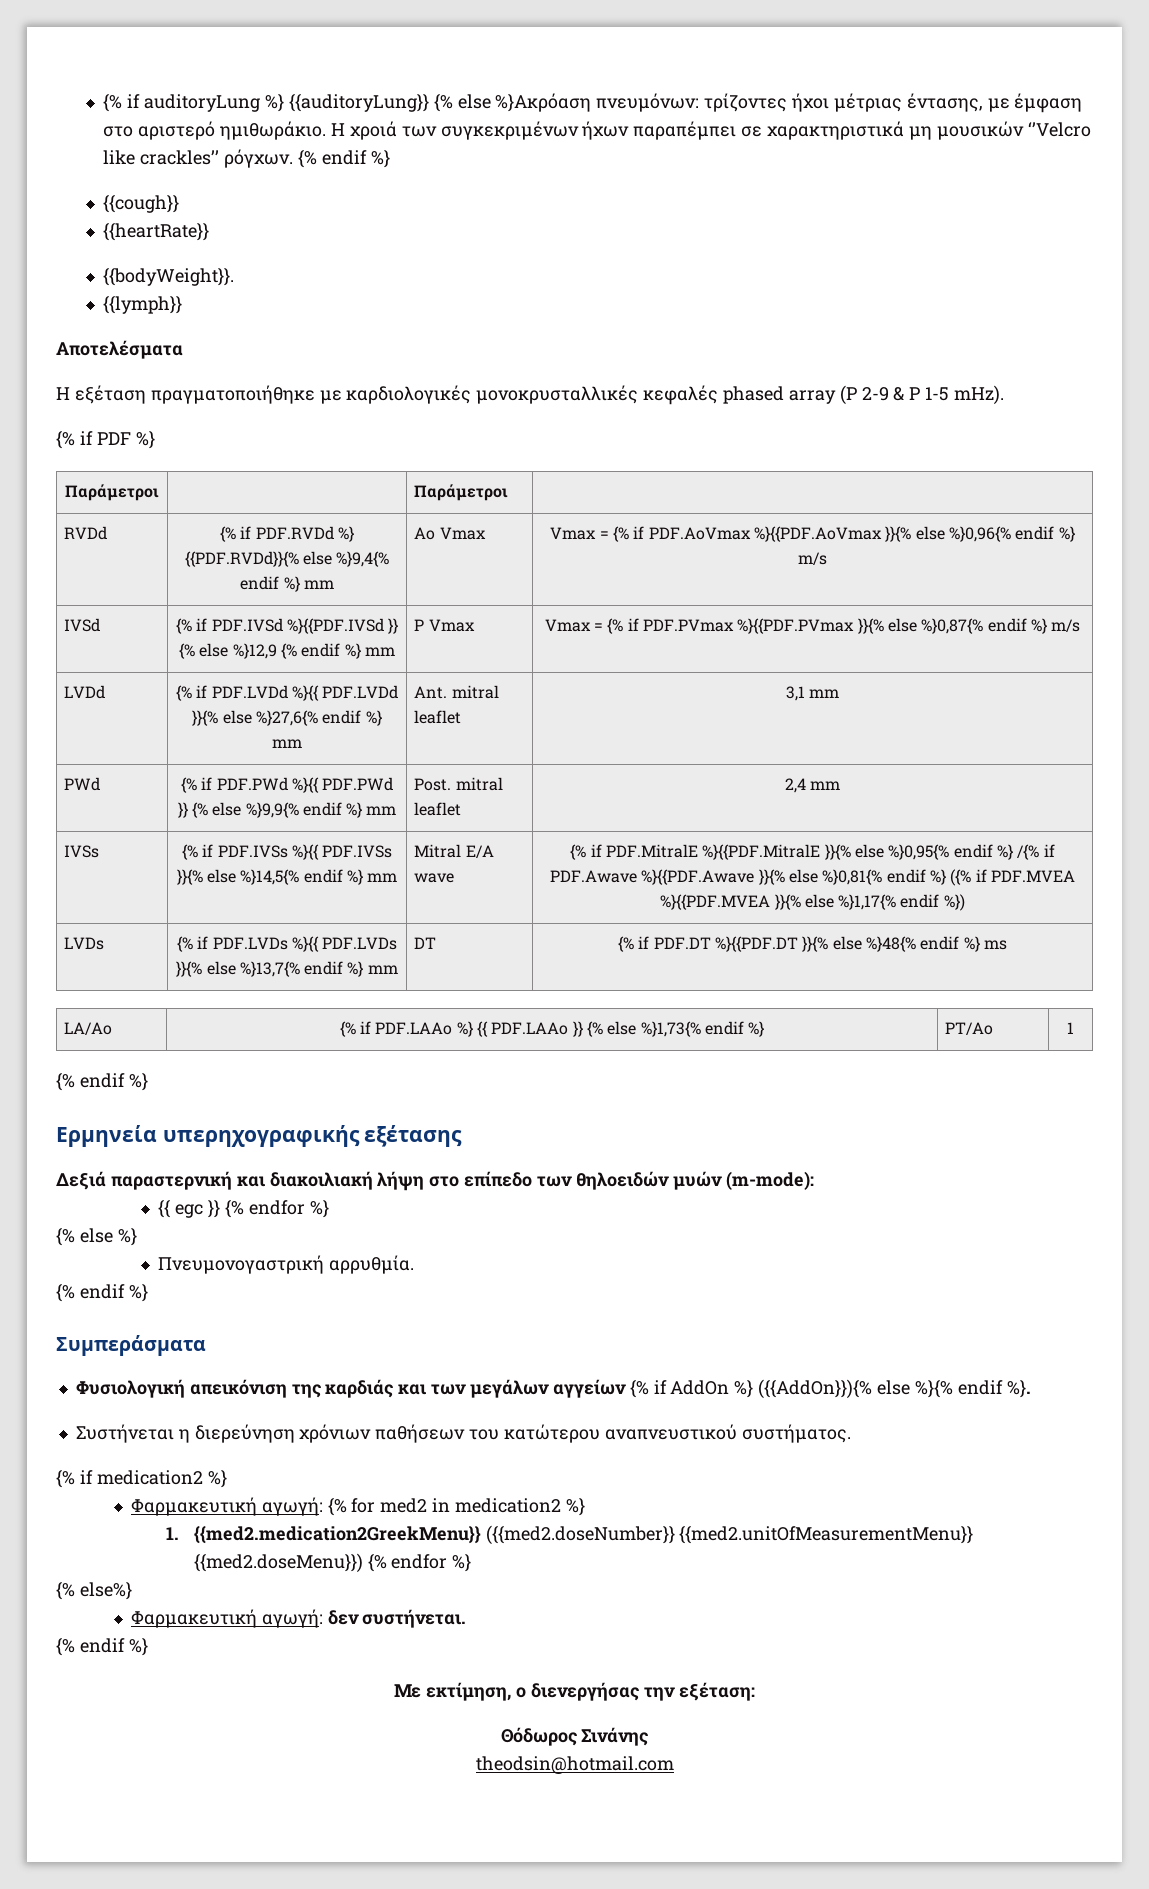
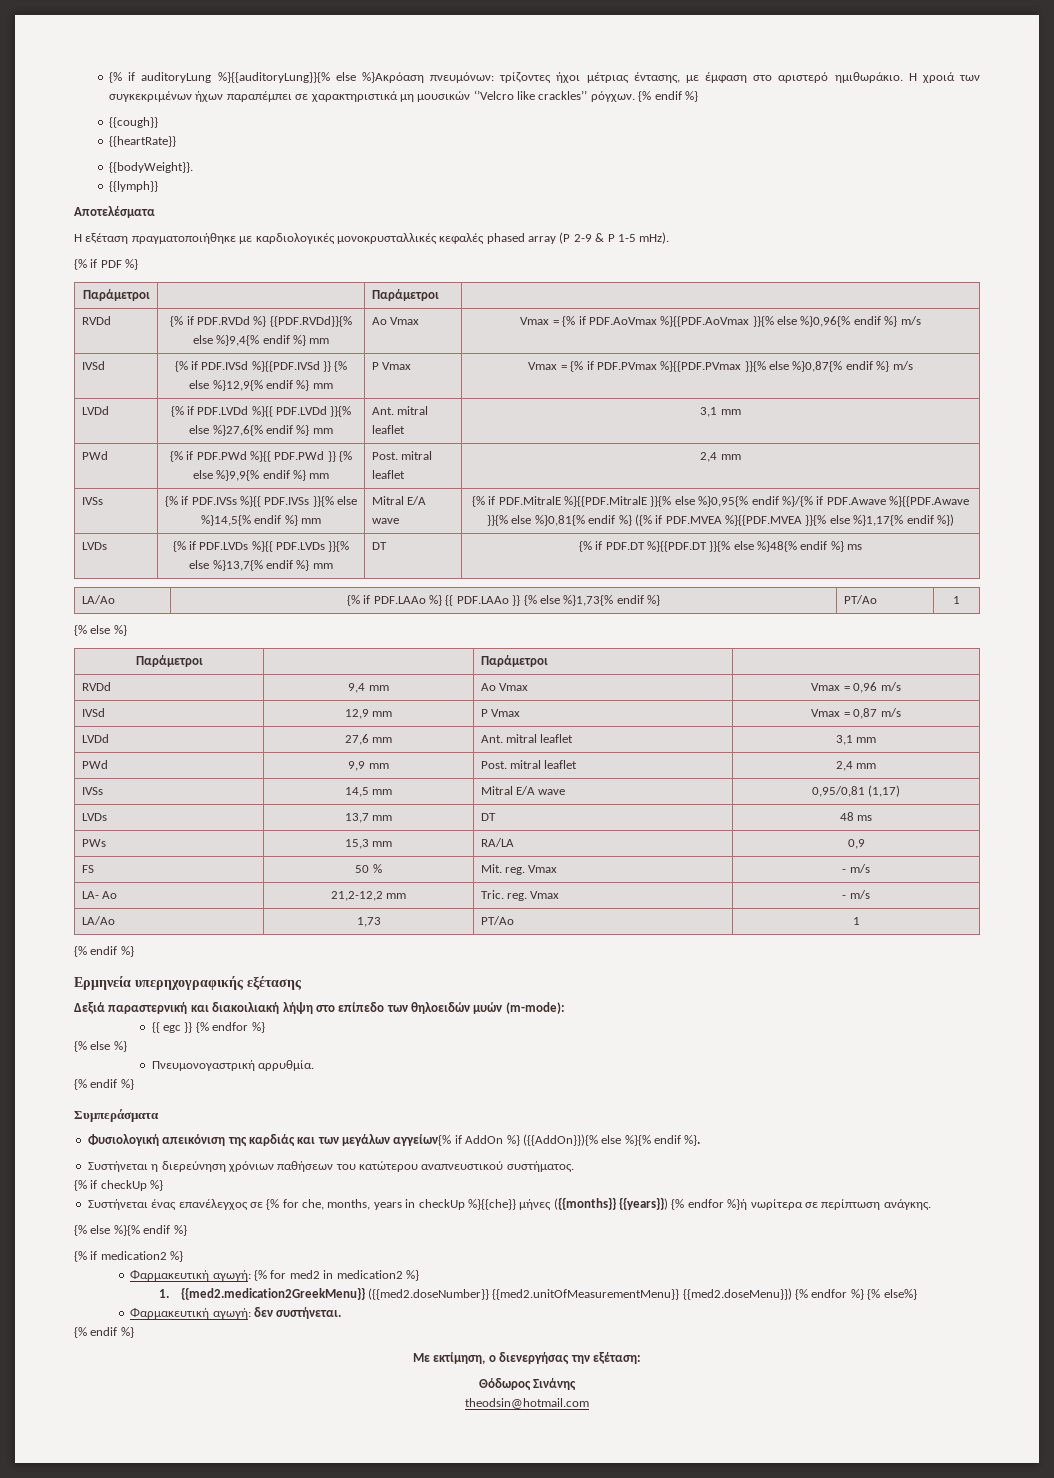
- {% if auditoryLung %} {{auditoryLung}} {% else %}Ακρόαση πνευμόνων: τρίζοντες ήχοι μέτριας έντασης, με έμφαση στο αριστερό ημιθωράκιο.
+ {% if auditoryLung %}{{auditoryLung}}{% else %}Ακρόαση πνευμόνων: τρίζοντες ήχοι μέτριας έντασης, με έμφαση στο αριστερό ημιθωράκιο.
- IVSd | {% if PDF.IVSd %}{{PDF.IVSd }} {% else %}12,9 {% endif %} mm | P Vmax | Vmax = {% if PDF.PVmax %}{{PDF.PVmax }}{% else %}0,87{% endif %} m/s
+ IVSd | {% if PDF.IVSd %}{{PDF.IVSd }} {% else %}12,9{% endif %} mm | P Vmax | Vmax = {% if PDF.PVmax %}{{PDF.PVmax }}{% else %}0,87{% endif %} m/s
- {% if PDF.MitralE %}{{PDF.MitralE }}{% else %}0,95{% endif %} /{% if PDF.Awave %}{{PDF.Awave }}{% else %}0,81{% endif %} ({% if PDF.MVEA %}{{PDF.MVEA }}{% else %}1,17{% endif %})
+ {% if PDF.MitralE %}{{PDF.MitralE }}{% else %}0,95{% endif %}/{% if PDF.Awave %}{{PDF.Awave }}{% else %}0,81{% endif %} ({% if PDF.MVEA %}{{PDF.MVEA }}{% else %}1,17{% endif %})
  LA/Ao | {% if PDF.LAAo %} {{ PDF.LAAo }} {% else %}1,73{% endif %} | PT/Ao | 1
+ {% else %}
+ Παράμετροι | | Παράμετροι |
+ RVDd | 9,4 mm | Ao Vmax | Vmax = 0,96 m/s
+ IVSd | 12,9 mm | P Vmax | Vmax = 0,87 m/s
+ LVDd | 27,6 mm | Ant. mitral leaflet | 3,1 mm
+ PWd | 9,9 mm | Post. mitral leaflet | 2,4 mm
+ IVSs | 14,5 mm | Mitral E/A wave | 0,95/0,81 (1,17)
+ LVDs | 13,7 mm | DT | 48 ms
+ PWs | 15,3 mm | RA/LA | 0,9
+ FS | 50 % | Mit. reg. Vmax | - m/s
+ LA- Ao | 21,2-12,2 mm | Tric. reg. Vmax | - m/s
+ LA/Ao | 1,73 | PT/Ao | 1
- Φυσιολογική απεικόνιση της καρδιάς και των μεγάλων αγγείων {% if AddOn %} ({{AddOn}}){% else %}{% endif %}.
+ Φυσιολογική απεικόνιση της καρδιάς και των μεγάλων αγγείων{% if AddOn %} ({{AddOn}}){% else %}{% endif %}.
+ {% if checkUp %}
+ Συστήνεται ένας επανέλεγχος σε {% for che, months, years in checkUp %}{{che}} μήνες ({{months}} {{years}}) {% endfor %}ή νωρίτερα σε περίπτωση ανάγκης.
+ {% else %}{% endif %}
- 1. {{med2.medication2GreekMenu}} ({{med2.doseNumber}} {{med2.unitOfMeasurementMenu}} {{med2.doseMenu}}) {% endfor %}
- {% else%}
+ 1. {{med2.medication2GreekMenu}} ({{med2.doseNumber}} {{med2.unitOfMeasurementMenu}} {{med2.doseMenu}}) {% endfor %} {% else%}

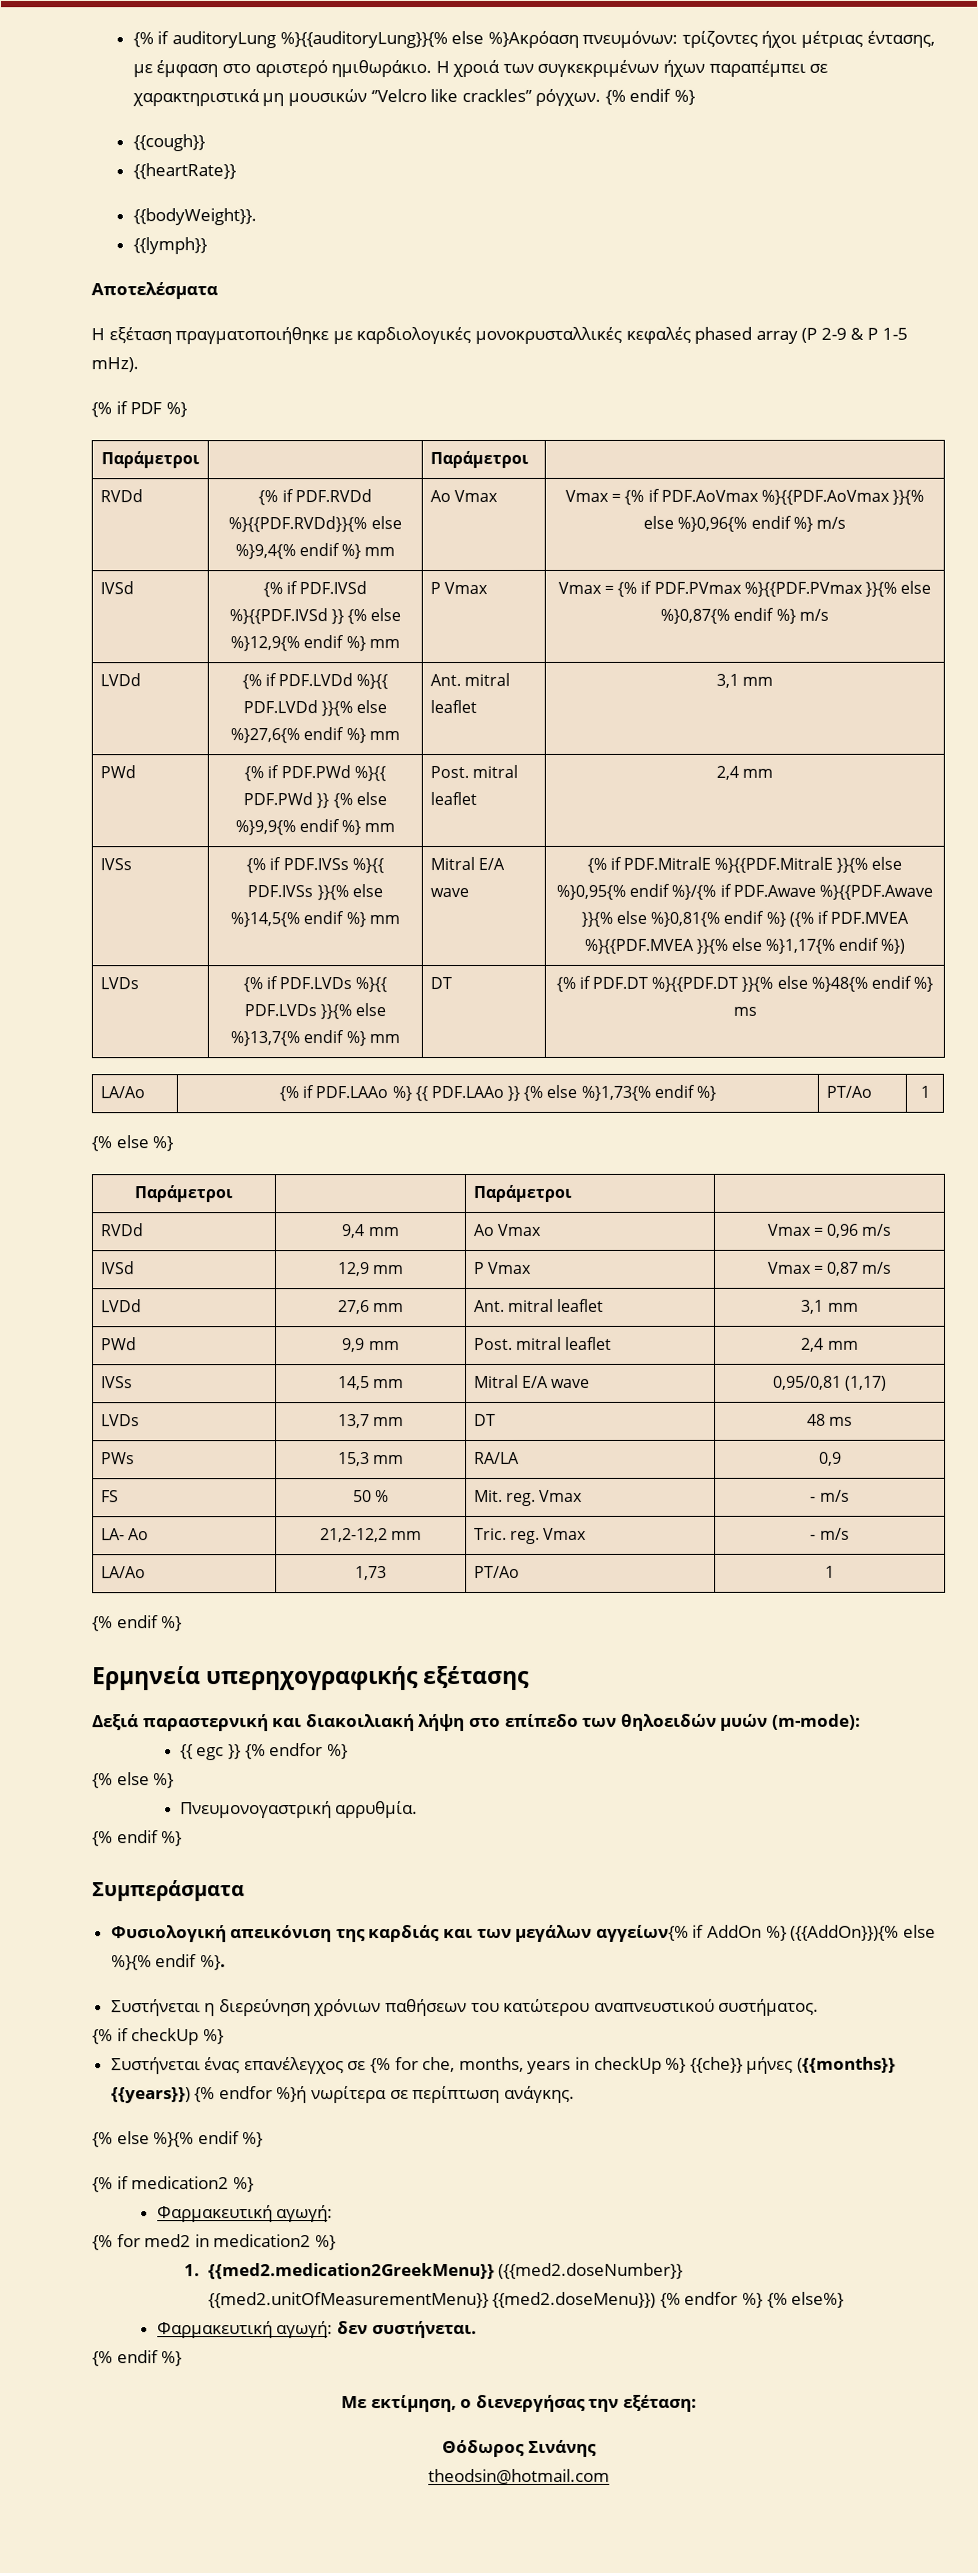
- RVDd | {% if PDF.RVDd %} {{PDF.RVDd}}{% else %}9,4{% endif %} mm | Ao Vmax | Vmax = {% if PDF.AoVmax %}{{PDF.AoVmax }}{% else %}0,96{% endif %} m/s
+ RVDd | {% if PDF.RVDd %}{{PDF.RVDd}}{% else %}9,4{% endif %} mm | Ao Vmax | Vmax = {% if PDF.AoVmax %}{{PDF.AoVmax }}{% else %}0,96{% endif %} m/s
- Συστήνεται ένας επανέλεγχος σε {% for che, months, years in checkUp %}{{che}} μήνες ({{months}} {{years}}) {% endfor %}ή νωρίτερα σε περίπτωση ανάγκης.
+ Συστήνεται ένας επανέλεγχος σε {% for che, months, years in checkUp %} {{che}} μήνες ({{months}} {{years}}) {% endfor %}ή νωρίτερα σε περίπτωση ανάγκης.
  {% if medication2 %}
- Φαρμακευτική αγωγή: {% for med2 in medication2 %}
+ Φαρμακευτική αγωγή:
+ {% for med2 in medication2 %}

